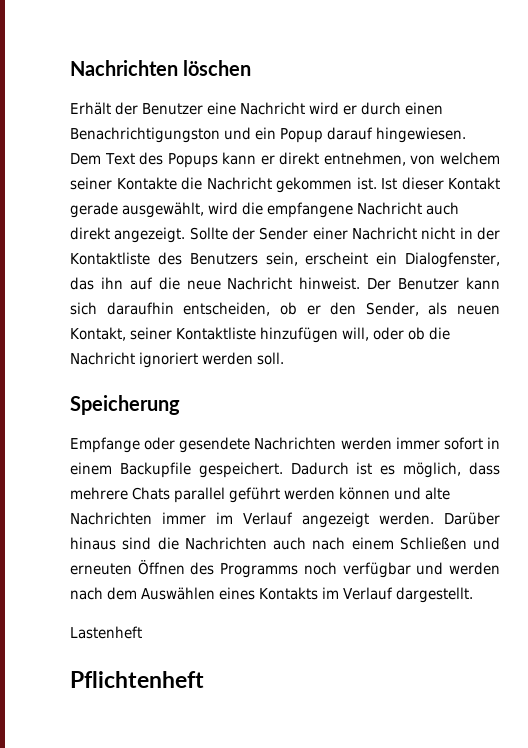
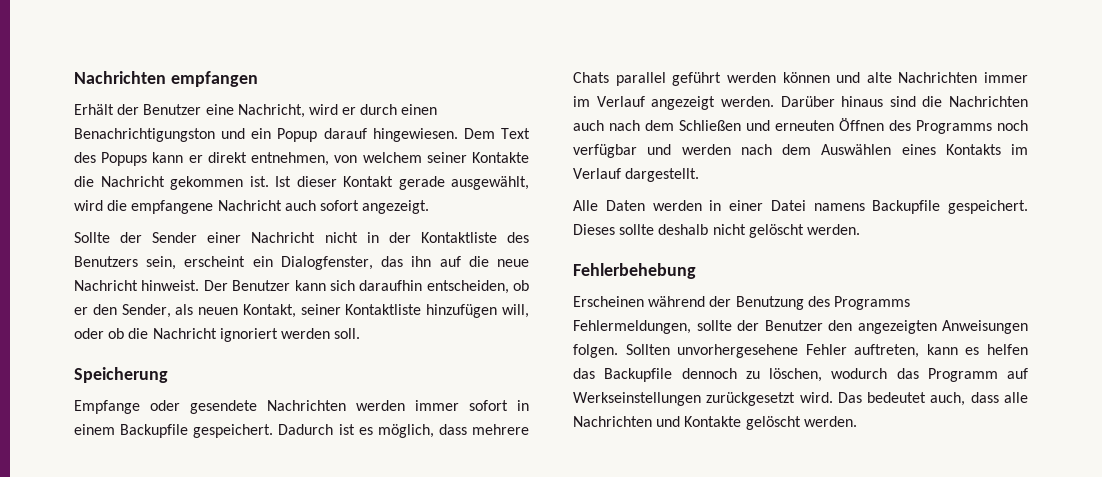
- Nachrichten löschen
+ Nachrichten empfangen
- Erhält der Benutzer eine Nachricht wird er durch einen Benachrichtigungston und ein Popup darauf hingewiesen.
+ Erhält der Benutzer eine Nachricht, wird er durch einen Benachrichtigungston und ein Popup darauf hingewiesen.
- Ist dieser Kontakt gerade ausgewählt, wird die empfangene Nachricht auch direkt angezeigt. Sollte der Sender einer Nachricht nicht in der Kontaktliste des Benutzers sein, erscheint ein Dialogfenster, das ihn auf die neue Nachricht hinweist.
+ Ist dieser Kontakt gerade ausgewählt, wird die empfangene Nachricht auch sofort angezeigt.
+ Sollte der Sender einer Nachricht nicht in der Kontaktliste des Benutzers sein, erscheint ein Dialogfenster, das ihn auf die neue Nachricht hinweist.
- Darüber hinaus sind die Nachrichten auch nach einem Schließen und erneuten Öffnen des Programms noch verfügbar und werden nach dem Auswählen eines Kontakts im Verlauf dargestellt.
+ Darüber hinaus sind die Nachrichten auch nach dem Schließen und erneuten Öffnen des Programms noch verfügbar und werden nach dem Auswählen eines Kontakts im Verlauf dargestellt.
- Lastenheft
- Pflichtenheft
+ Alle Daten werden in einer Datei namens Backupfile gespeichert. Dieses sollte deshalb nicht gelöscht werden.
+ Fehlerbehebung
+ Erscheinen während der Benutzung des Programms Fehlermeldungen, sollte der Benutzer den angezeigten Anweisungen folgen. Sollten unvorhergesehene Fehler auftreten, kann es helfen das Backupfile dennoch zu löschen, wodurch das Programm auf Werkseinstellungen zurückgesetzt wird. Das bedeutet auch, dass alle Nachrichten und Kontakte gelöscht werden.

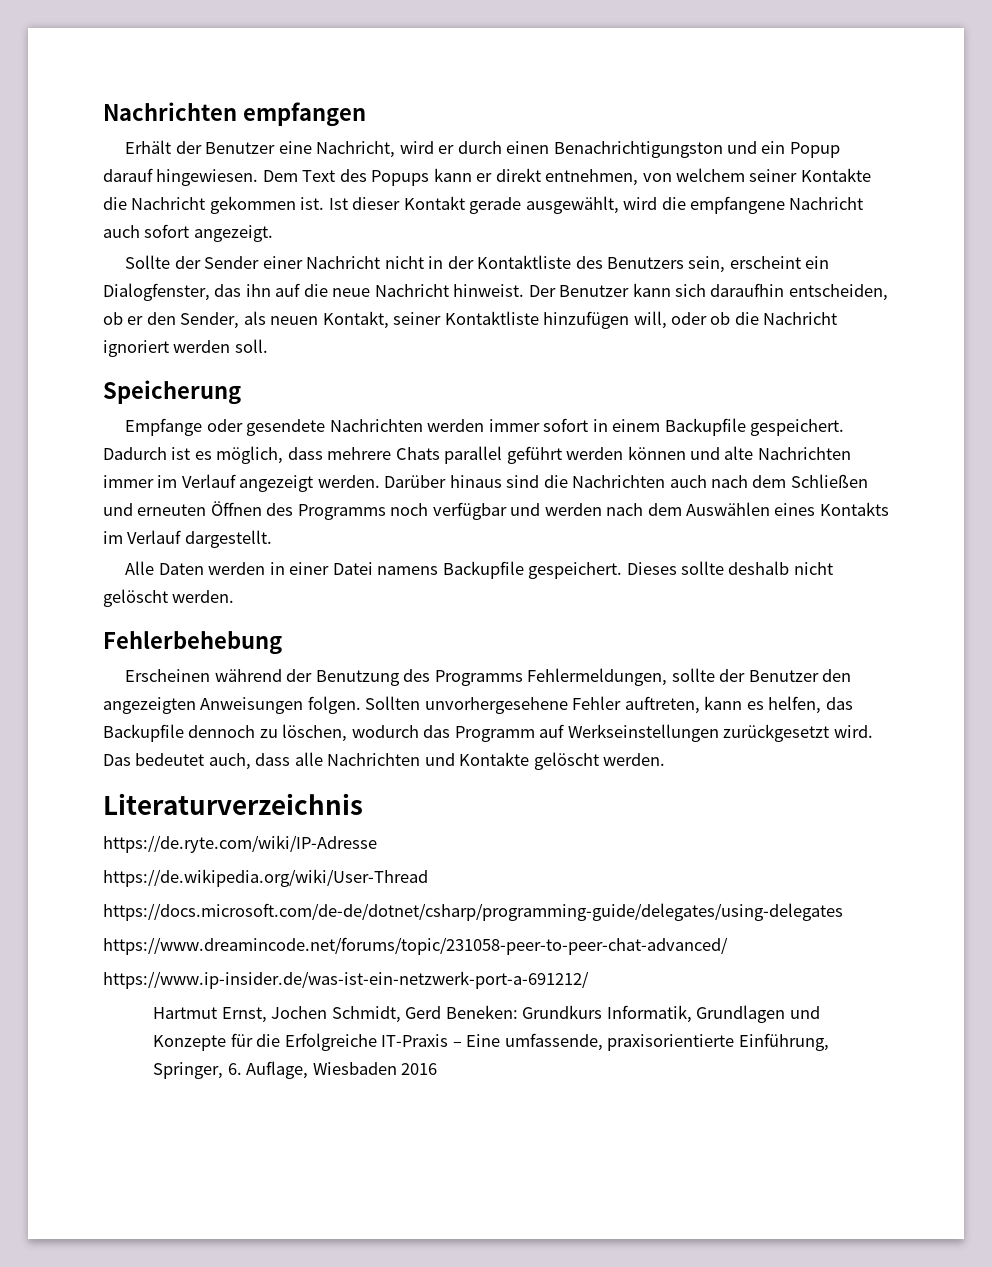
- Sollten unvorhergesehene Fehler auftreten, kann es helfen das Backupfile dennoch zu löschen, wodurch das Programm auf Werkseinstellungen zurückgesetzt wird.
+ Sollten unvorhergesehene Fehler auftreten, kann es helfen, das Backupfile dennoch zu löschen, wodurch das Programm auf Werkseinstellungen zurückgesetzt wird.
+ Literaturverzeichnis
+ https://de.ryte.com/wiki/IP-Adresse
+ https://de.wikipedia.org/wiki/User-Thread
+ https://docs.microsoft.com/de-de/dotnet/csharp/programming-guide/delegates/using-delegates
+ https://www.dreamincode.net/forums/topic/231058-peer-to-peer-chat-advanced/
+ https://www.ip-insider.de/was-ist-ein-netzwerk-port-a-691212/
+ Hartmut Ernst, Jochen Schmidt, Gerd Beneken: Grundkurs Informatik, Grundlagen und Konzepte für die Erfolgreiche IT-Praxis – Eine umfassende, praxisorientierte Einführung, Springer, 6. Auflage, Wiesbaden 2016

